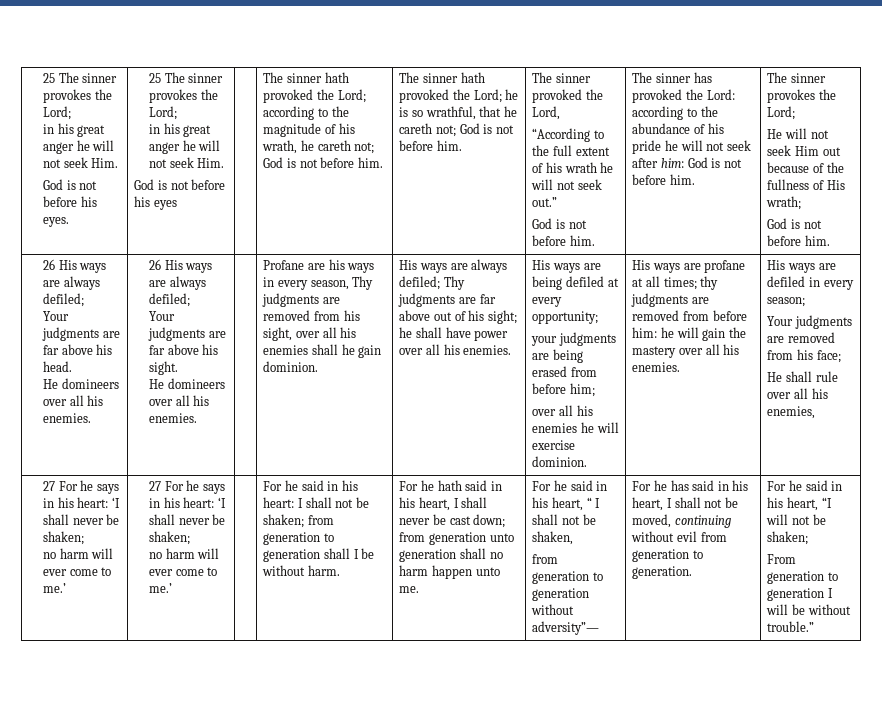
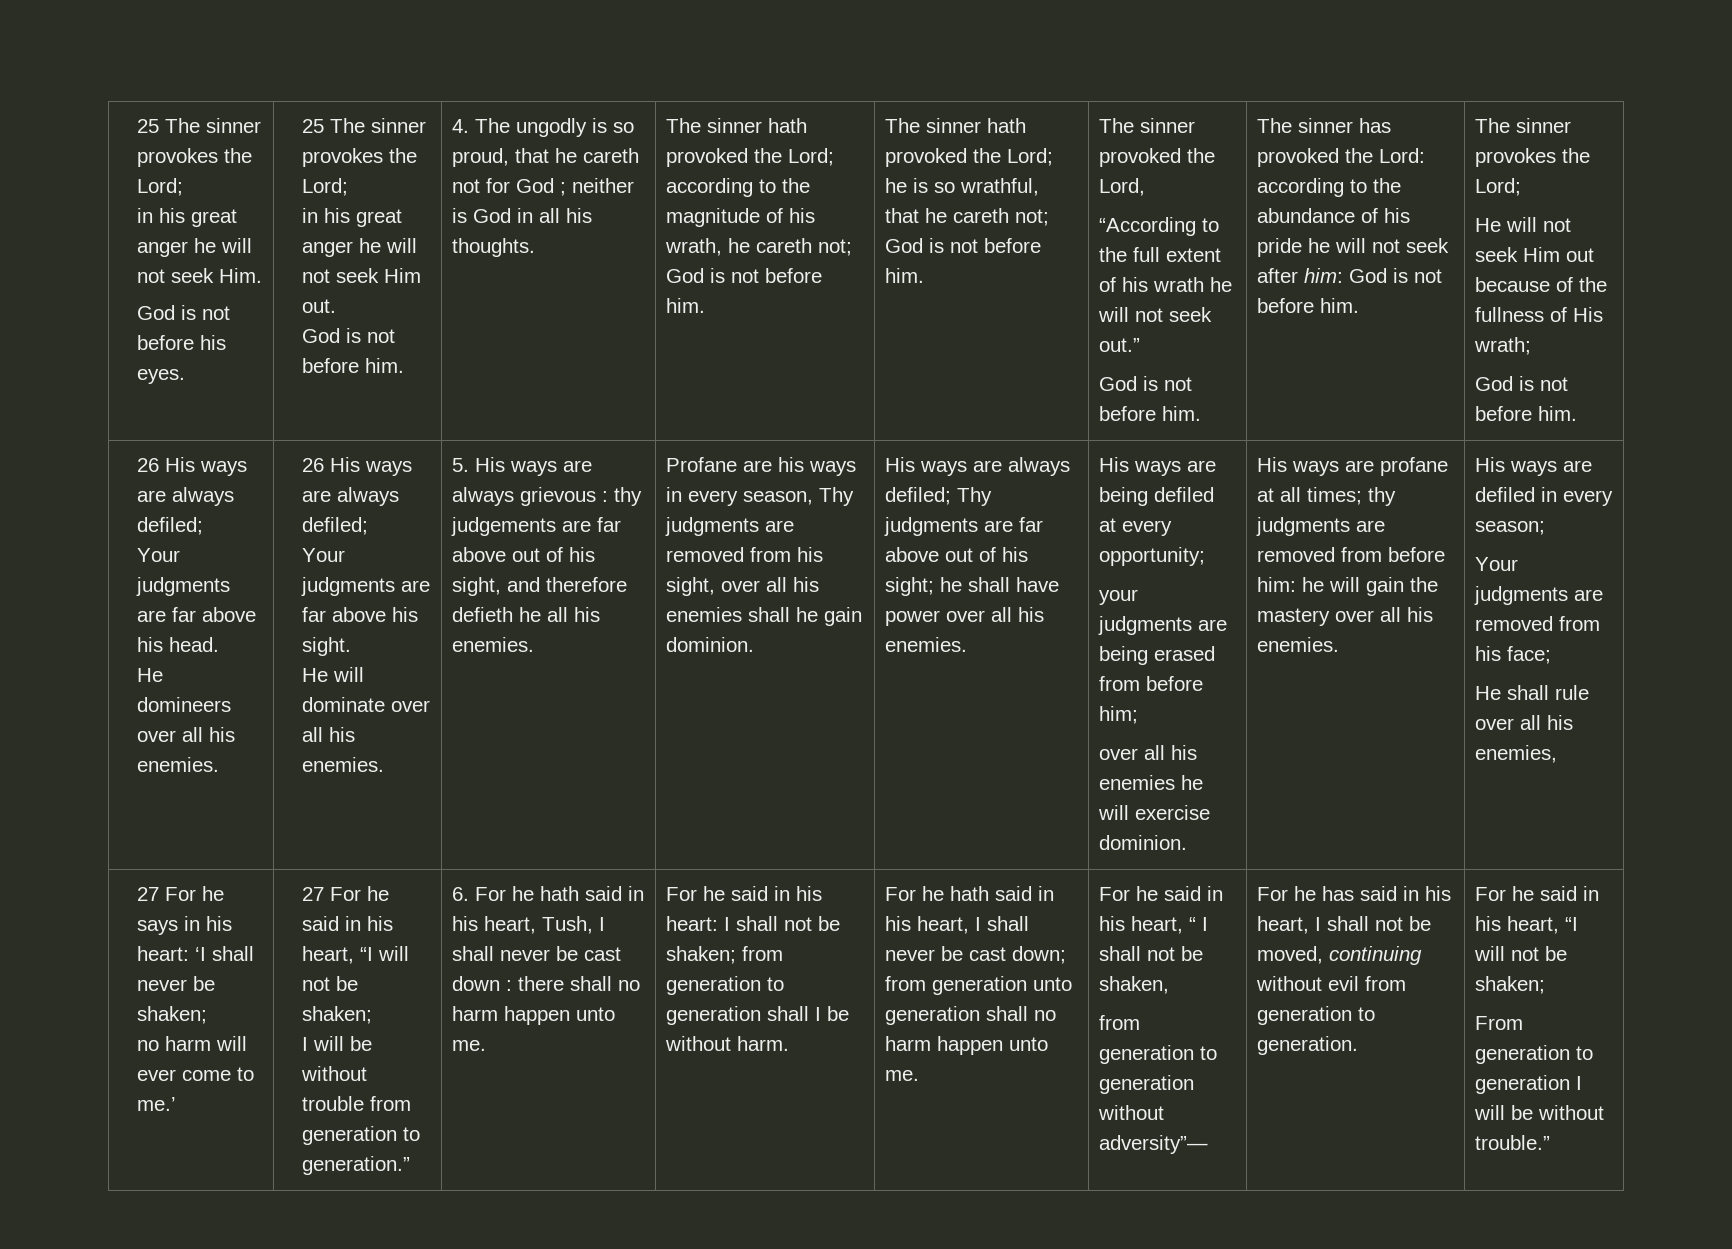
  God is not before his eyes. | 25 The sinner provokes the Lord;
- in his great anger he will not seek Him.
- God is not before his eyes
+ in his great anger he will not seek Him out.
+ God is not before him. | 4. The ungodly is so proud, that he careth not for God ; neither is God in all his thoughts.
  Your judgments are far above his sight.
- He domineers over all his enemies.
+ He will dominate over all his enemies. | 5. His ways are always grievous : thy judgements are far above out of his sight, and therefore defieth he all his enemies.
- no harm will ever come to me.’ | 27 For he says in his heart: ‘I shall never be shaken;
- no harm will ever come to me.’
+ no harm will ever come to me.’ | 27 For he said in his heart, “I will not be shaken;
+ I will be without trouble from generation to generation.” | 6. For he hath said in his heart, Tush, I shall never be cast down : there shall no harm happen unto me.

